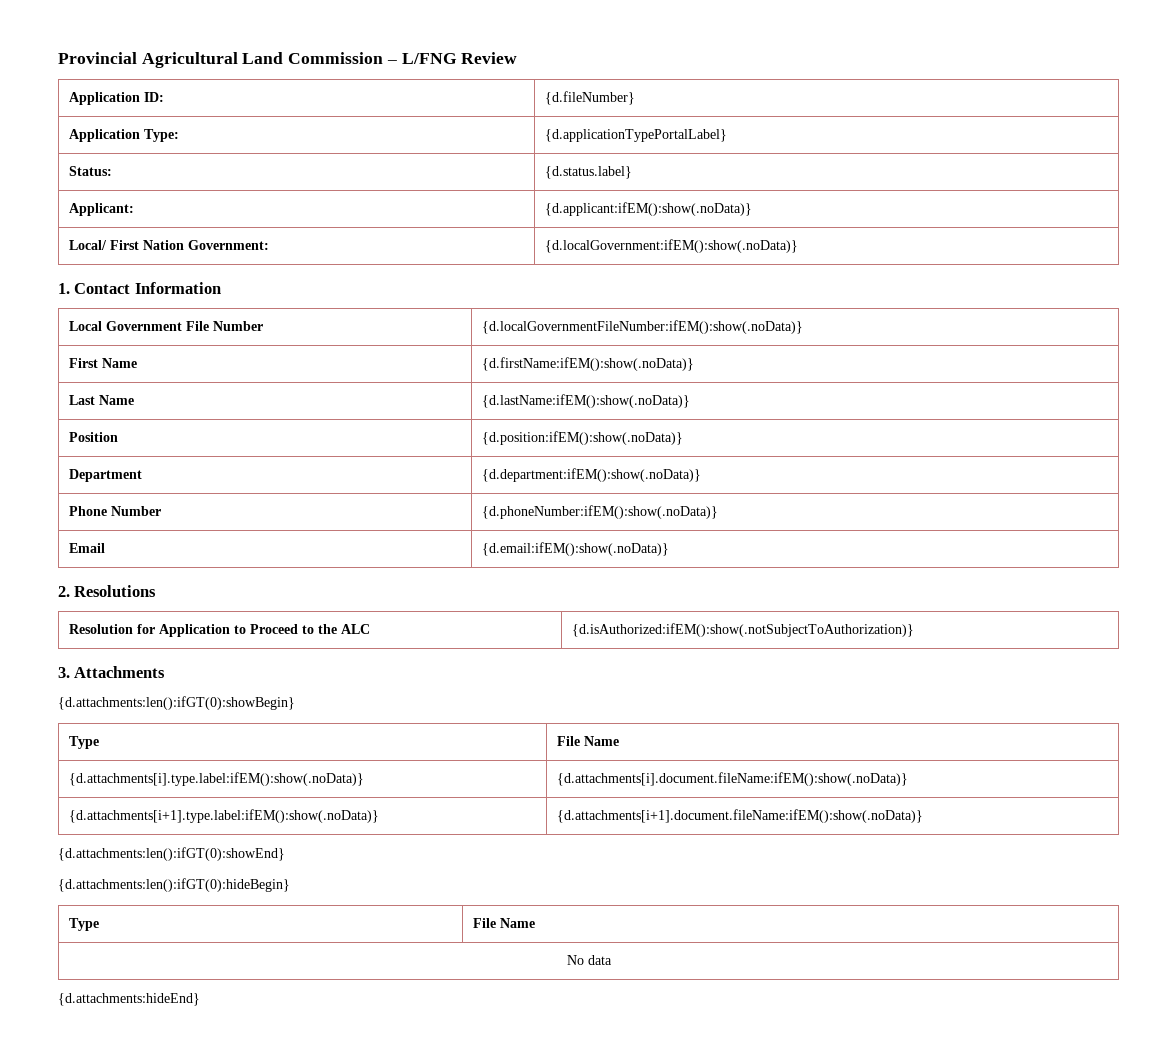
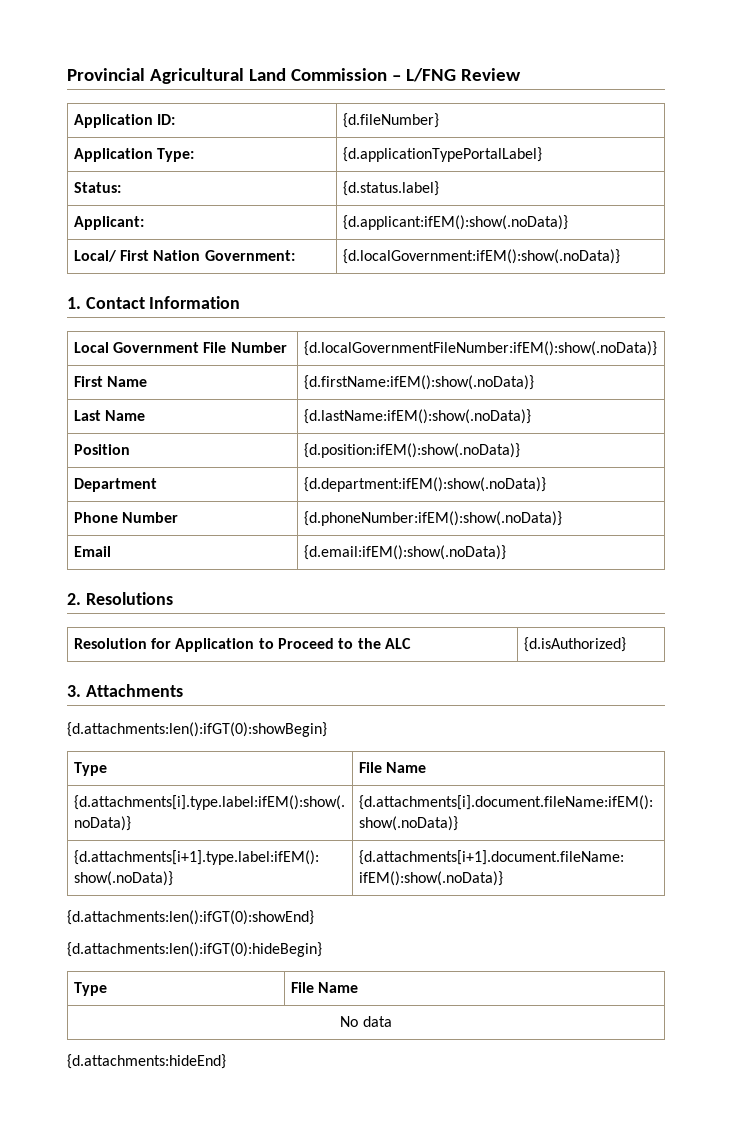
- Resolution for Application to Proceed to the ALC | {d.isAuthorized:ifEM():show(.notSubjectToAuthorization)}
+ Resolution for Application to Proceed to the ALC | {d.isAuthorized}

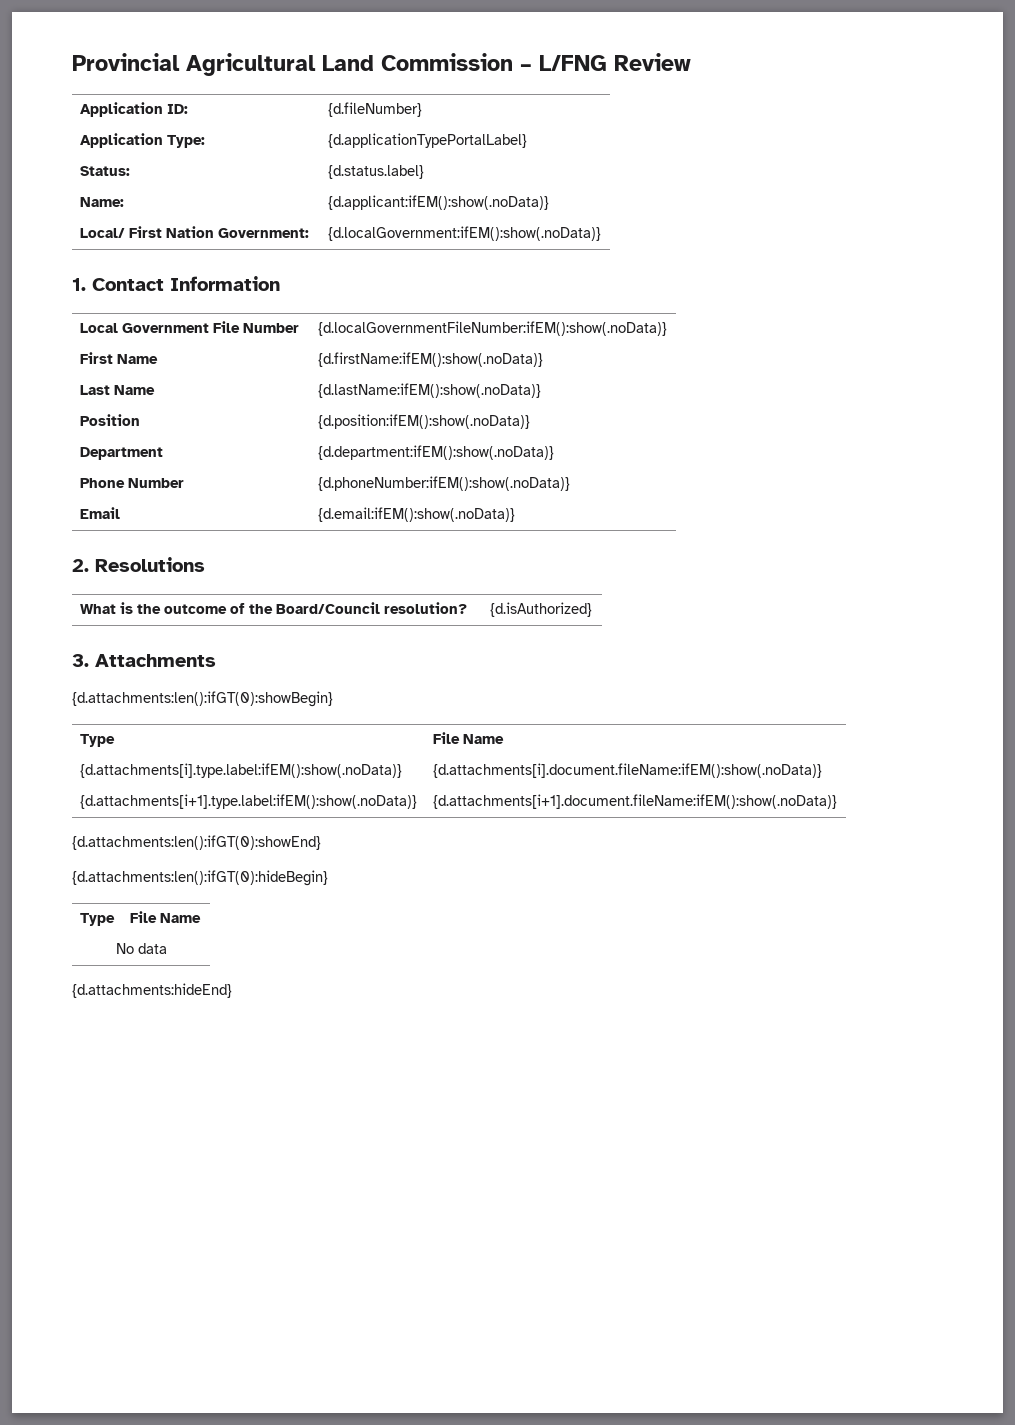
- Applicant: | {d.applicant:ifEM():show(.noData)}
+ Name: | {d.applicant:ifEM():show(.noData)}
- Resolution for Application to Proceed to the ALC | {d.isAuthorized}
+ What is the outcome of the Board/Council resolution? | {d.isAuthorized}

